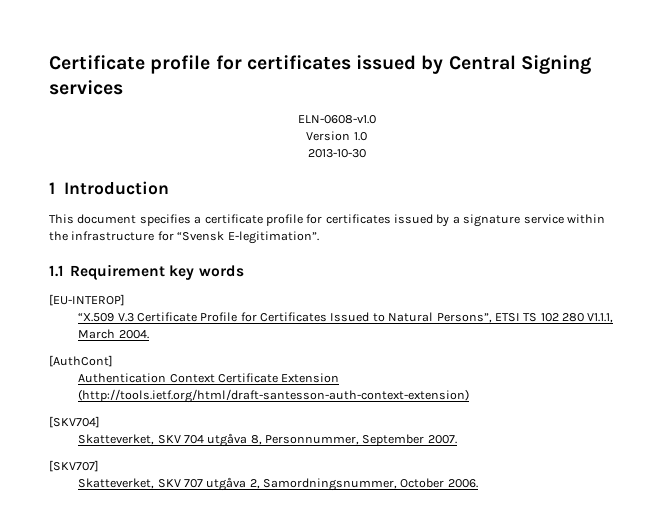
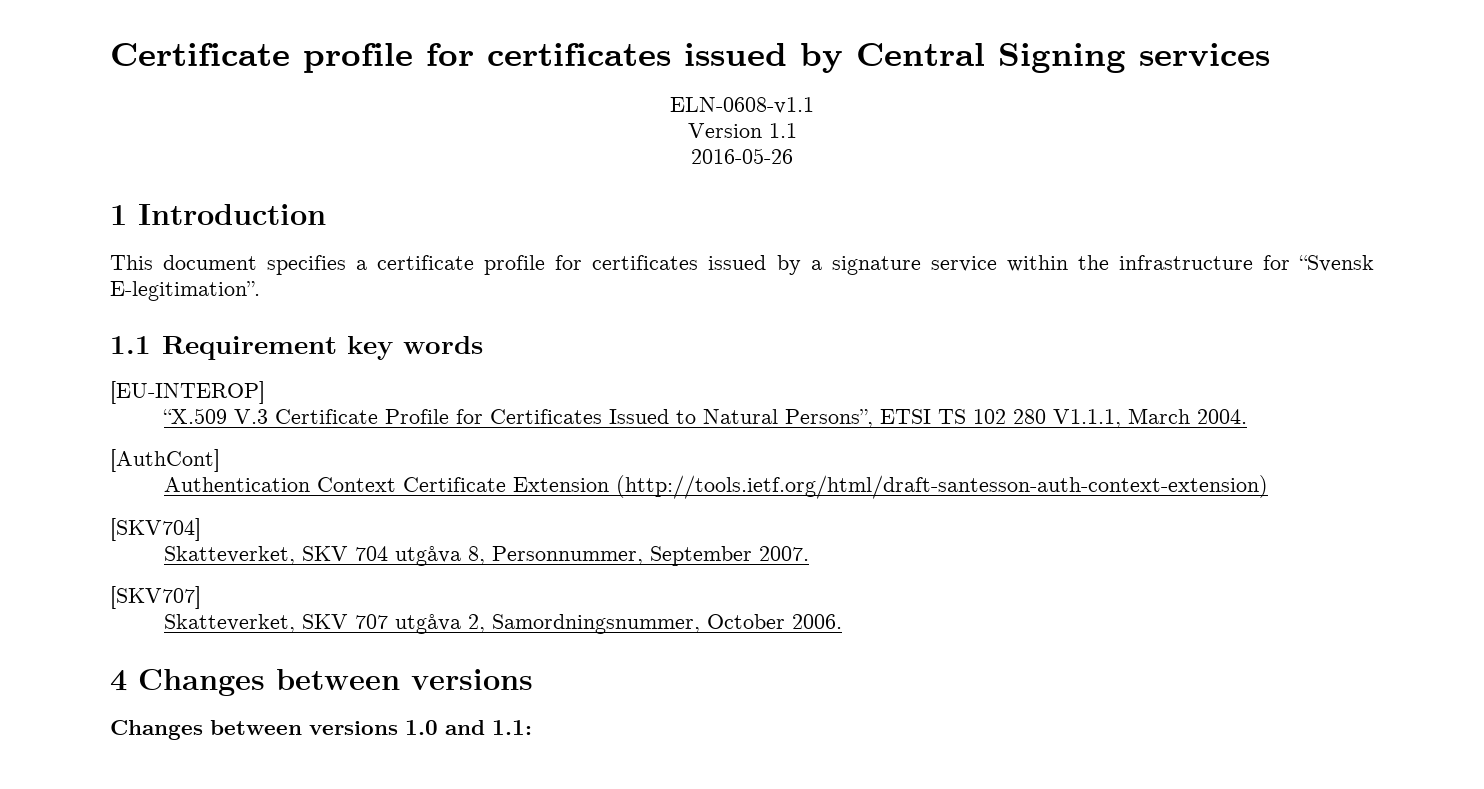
- ELN-0608-v1.0
+ ELN-0608-v1.1
- Version 1.0
- 2013-10-30
+ Version 1.1
+ 2016-05-26
+ 4 Changes between versions
+ Changes between versions 1.0 and 1.1:

